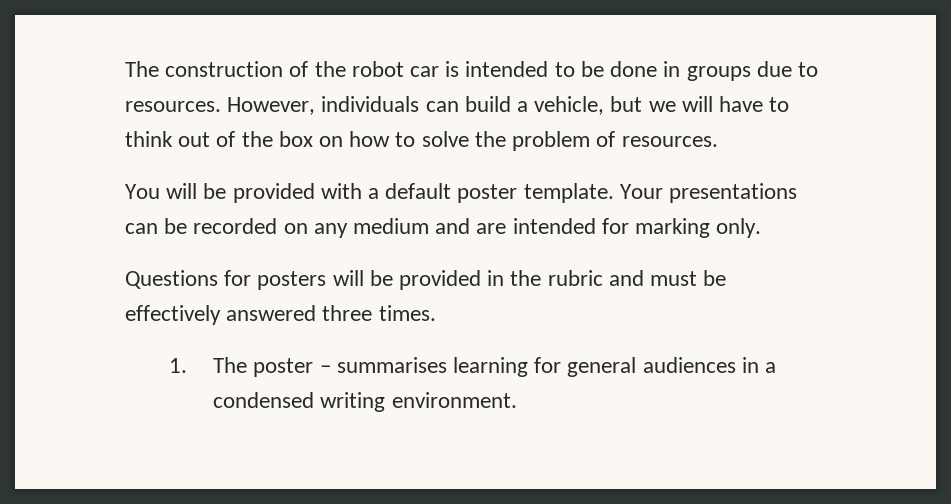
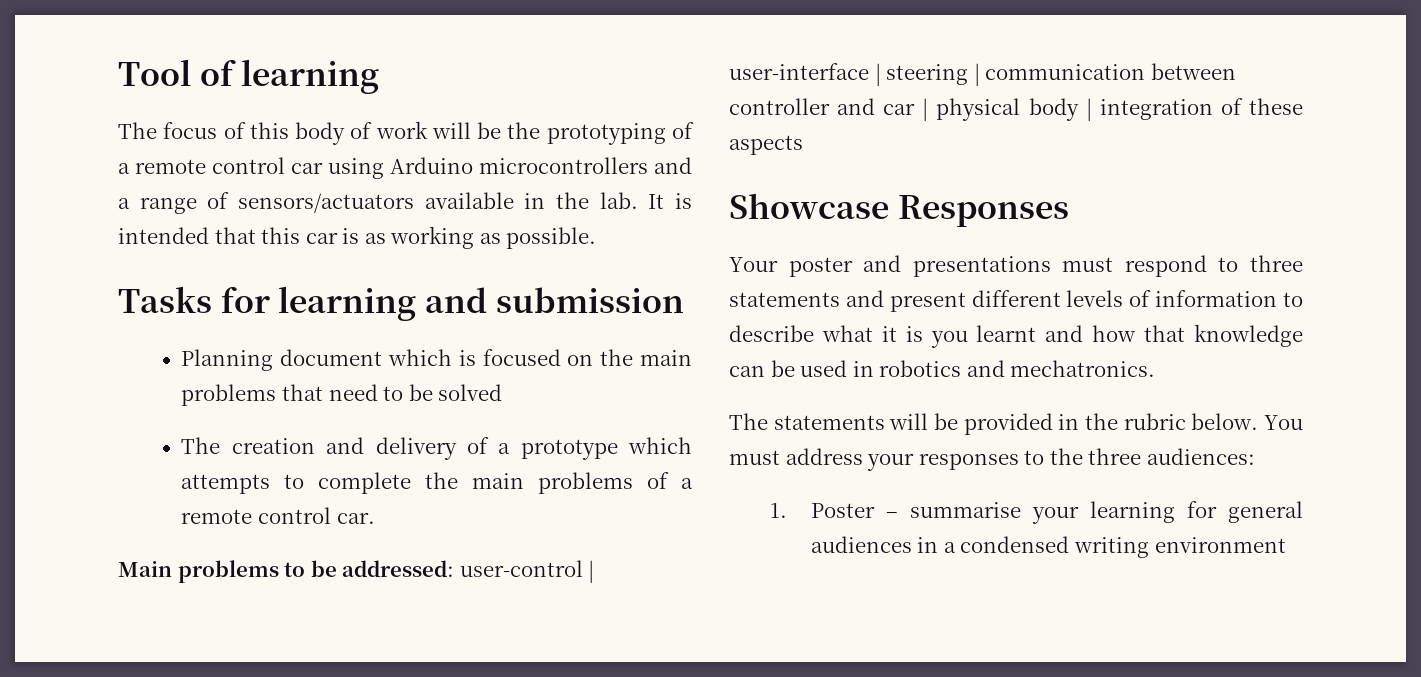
- The construction of the robot car is intended to be done in groups due to resources. However, individuals can build a vehicle, but we will have to think out of the box on how to solve the problem of resources.
- You will be provided with a default poster template. Your presentations can be recorded on any medium and are intended for marking only.
- Questions for posters will be provided in the rubric and must be effectively answered three times.
- 1. The poster – summarises learning for general audiences in a condensed writing environment.
+ Tool of learning
+ The focus of this body of work will be the prototyping of a remote control car using Arduino microcontrollers and a range of sensors/actuators available in the lab. It is intended that this car is as working as possible.
+ Tasks for learning and submission
+ Planning document which is focused on the main problems that need to be solved
+ The creation and delivery of a prototype which attempts to complete the main problems of a remote control car.
+ Main problems to be addressed: user-control | user-interface | steering | communication between controller and car | physical body | integration of these aspects
+ Showcase Responses
+ Your poster and presentations must respond to three statements and present different levels of information to describe what it is you learnt and how that knowledge can be used in robotics and mechatronics.
+ The statements will be provided in the rubric below. You must address your responses to the three audiences:
+ 1. Poster – summarise your learning for general audiences in a condensed writing environment

